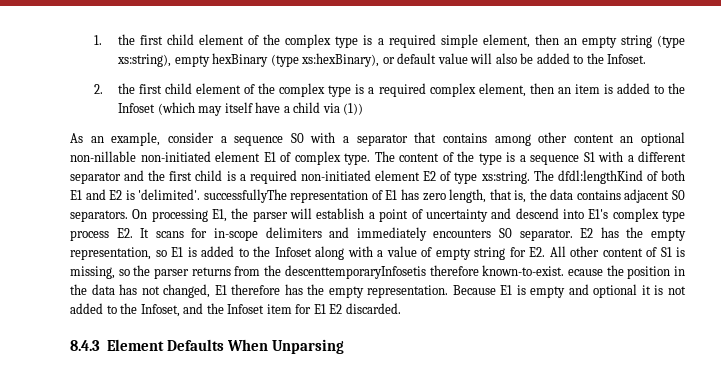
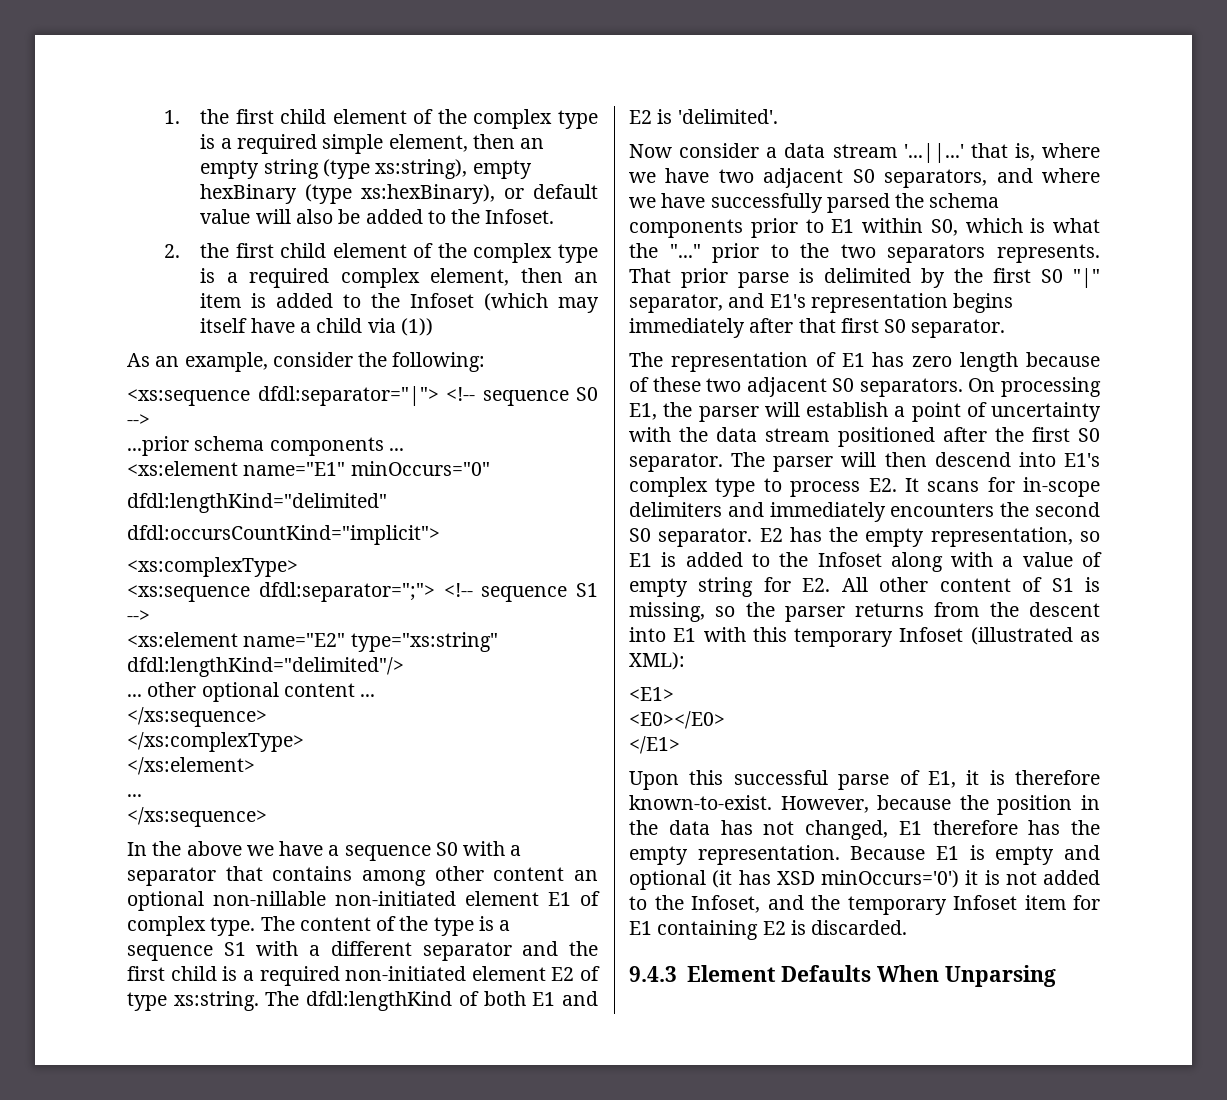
- As an example, consider a sequence S0 with a separator that contains among other content an optional non-nillable non-initiated element E1 of complex type.
+ As an example, consider the following:
+ <xs:sequence dfdl:separator="|"> <!-- sequence S0 -->
+ ...prior schema components ...
+ <xs:element name="E1" minOccurs="0"
+ dfdl:lengthKind="delimited"
+ dfdl:occursCountKind="implicit">
+ <xs:complexType>
+ <xs:sequence dfdl:separator=";"> <!-- sequence S1 -->
+ <xs:element name="E2" type="xs:string" dfdl:lengthKind="delimited"/>
+ ... other optional content ...
+ </xs:sequence>
+ </xs:complexType>
+ </xs:element>
+ ...
+ </xs:sequence>
+ In the above we have a sequence S0 with a separator that contains among other content an optional non-nillable non-initiated element E1 of complex type.
- The dfdl:lengthKind of both E1 and E2 is 'delimited'. successfullyThe representation of E1 has zero length, that is, the data contains adjacent S0 separators.
+ The dfdl:lengthKind of both E1 and E2 is 'delimited'.
+ Now consider a data stream '...||...' that is, where we have two adjacent S0 separators, and where we have successfully parsed the schema components prior to E1 within S0, which is what the "..." prior to the two separators represents. That prior parse is delimited by the first S0 "|" separator, and E1's representation begins immediately after that first S0 separator.
+ The representation of E1 has zero length because of these two adjacent S0 separators.
- On processing E1, the parser will establish a point of uncertainty and descend into E1's complex type process E2. It scans for in-scope delimiters and immediately encounters S0 separator.
+ On processing E1, the parser will establish a point of uncertainty with the data stream positioned after the first S0 separator. The parser will then descend into E1's complex type to process E2. It scans for in-scope delimiters and immediately encounters the second S0 separator.
- E2 has the empty representation, so E1 is added to the Infoset along with a value of empty string for E2. All other content of S1 is missing, so the parser returns from the descenttemporaryInfosetis therefore known-to-exist. ecause the position in the data has not changed, E1 therefore has the empty representation.
+ E2 has the empty representation, so E1 is added to the Infoset along with a value of empty string for E2. All other content of S1 is missing, so the parser returns from the descent into E1 with this temporary Infoset (illustrated as XML):
+ <E1>
+ <E0></E0>
+ </E1>
+ Upon this successful parse of E1, it is therefore known-to-exist. However, because the position in the data has not changed, E1 therefore has the empty representation.
- Because E1 is empty and optional it is not added to the Infoset, and the Infoset item for E1 E2 discarded.
+ Because E1 is empty and optional (it has XSD minOccurs='0') it is not added to the Infoset, and the temporary Infoset item for E1 containing E2 is discarded.
- 8.4.3 Element Defaults When Unparsing
+ 9.4.3 Element Defaults When Unparsing

